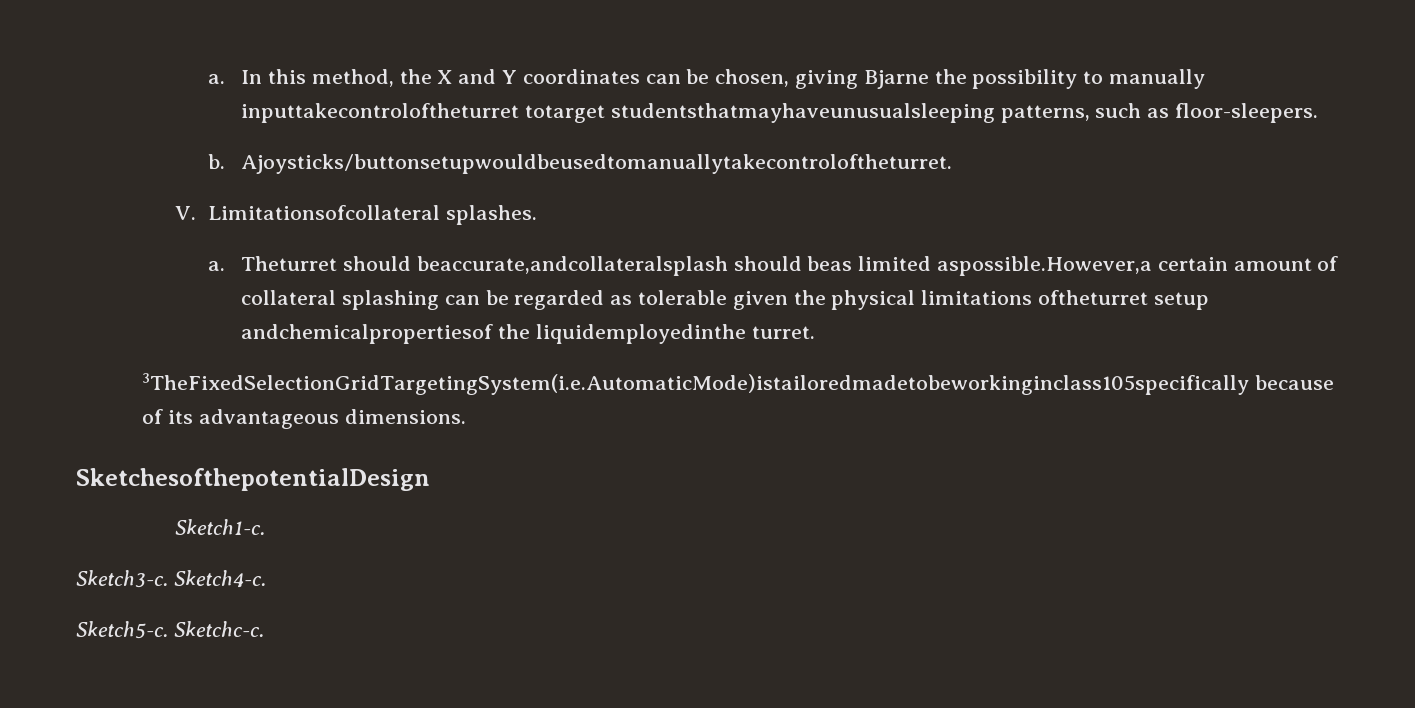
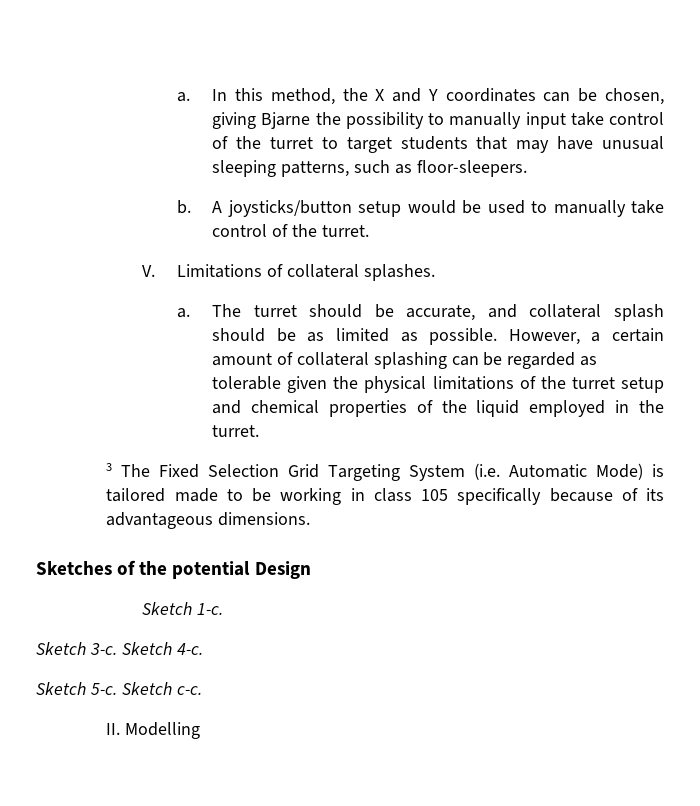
- In this method, the X and Y coordinates can be chosen, giving Bjarne the possibility to manually inputtakecontroloftheturret totarget studentsthatmayhaveunusualsleeping patterns, such as floor-sleepers.
+ In this method, the X and Y coordinates can be chosen, giving Bjarne the possibility to manually input take control of the turret to target students that may have unusual sleeping patterns, such as floor-sleepers.
- Ajoysticks/buttonsetupwouldbeusedtomanuallytakecontroloftheturret.
- V. Limitationsofcollateral splashes.
- a. Theturret should beaccurate,andcollateralsplash should beas limited aspossible.However,a certain amount of collateral splashing can be regarded as tolerable given the physical limitations oftheturret setup andchemicalpropertiesof the liquidemployedinthe turret.
- 3TheFixedSelectionGridTargetingSystem(i.e.AutomaticMode)istailoredmadetobeworkinginclass105specifically because of its advantageous dimensions.
+ A joysticks/button setup would be used to manually take control of the turret.
+ V. Limitations of collateral splashes.
+ a. The turret should be accurate, and collateral splash should be as limited as possible. However, a certain amount of collateral splashing can be regarded as tolerable given the physical limitations of the turret setup and chemical properties of the liquid employed in the turret.
+ 3 The Fixed Selection Grid Targeting System (i.e. Automatic Mode) is tailored made to be working in class 105 specifically because of its advantageous dimensions.
- SketchesofthepotentialDesign
- Sketch1-c.
- Sketch3-c. Sketch4-c.
- Sketch5-c. Sketchc-c.
+ Sketches of the potential Design
+ Sketch 1-c.
+ Sketch 3-c. Sketch 4-c.
+ Sketch 5-c. Sketch c-c.
+ II. Modelling

